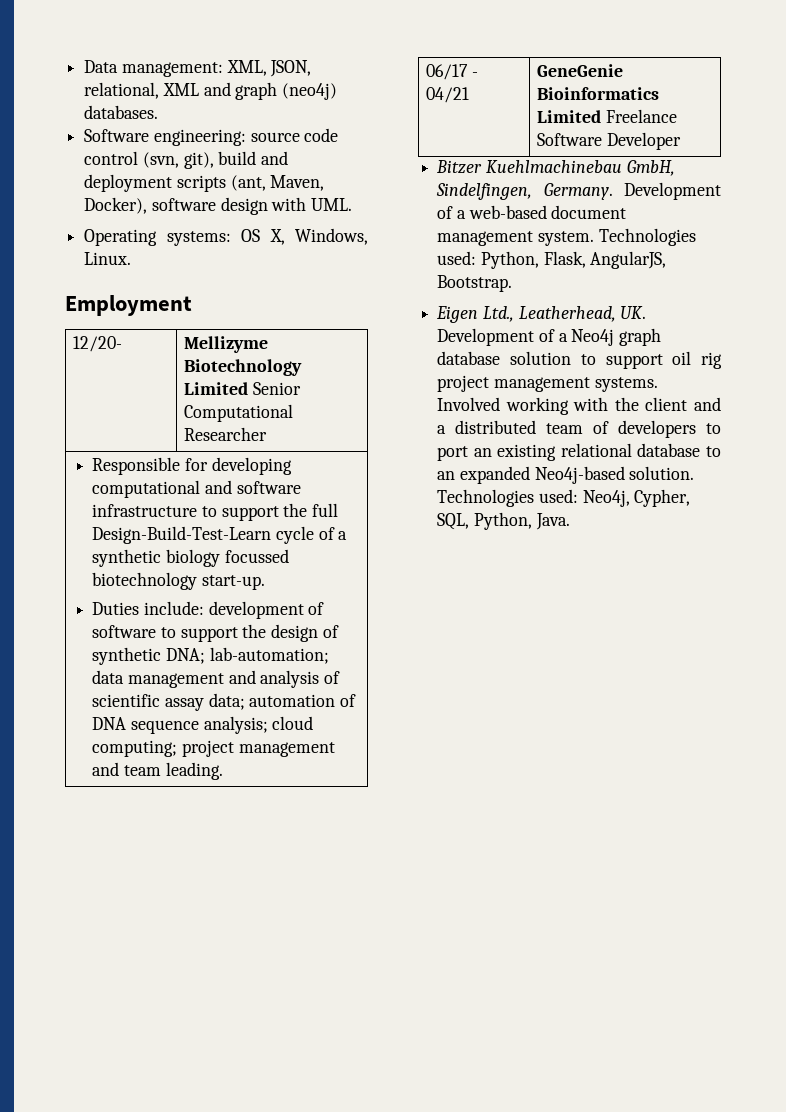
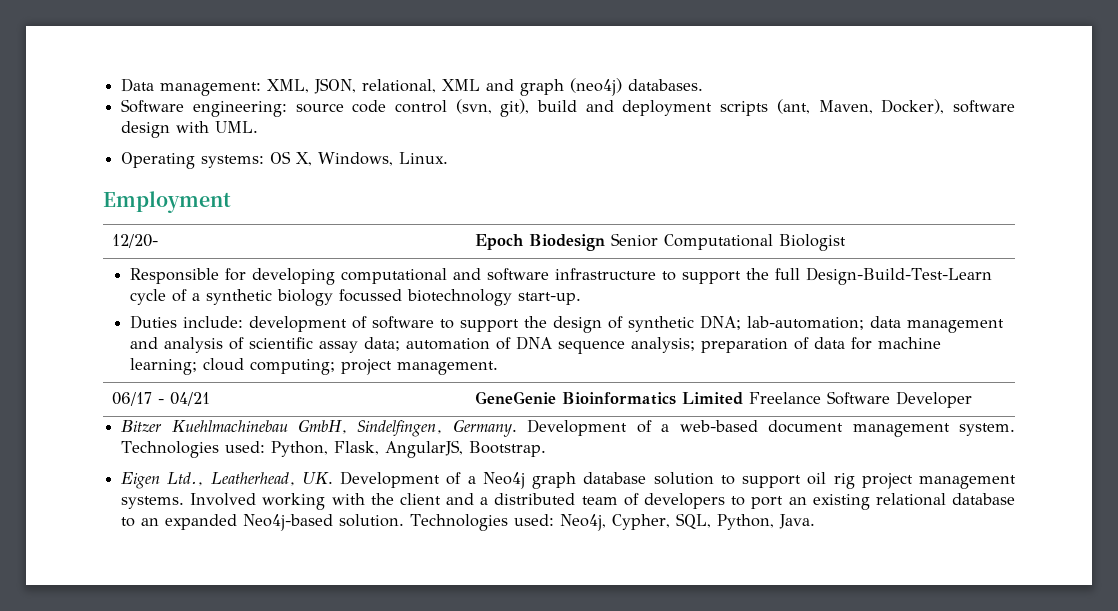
- 12/20- | Mellizyme Biotechnology Limited Senior Computational Researcher
+ 12/20- | Epoch Biodesign Senior Computational Biologist
- Duties include: development of software to support the design of synthetic DNA; lab-automation; data management and analysis of scientific assay data; automation of DNA sequence analysis; cloud computing; project management and team leading.
+ Duties include: development of software to support the design of synthetic DNA; lab-automation; data management and analysis of scientific assay data; automation of DNA sequence analysis; preparation of data for machine learning; cloud computing; project management.

